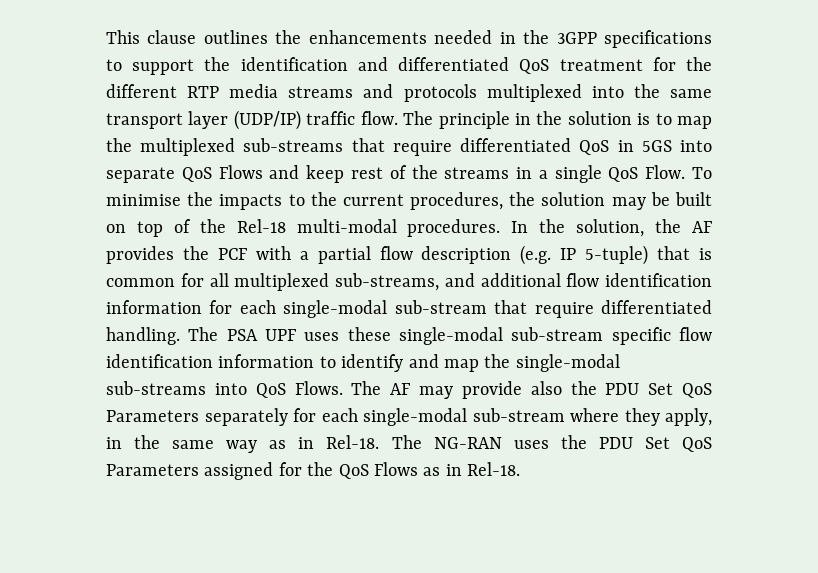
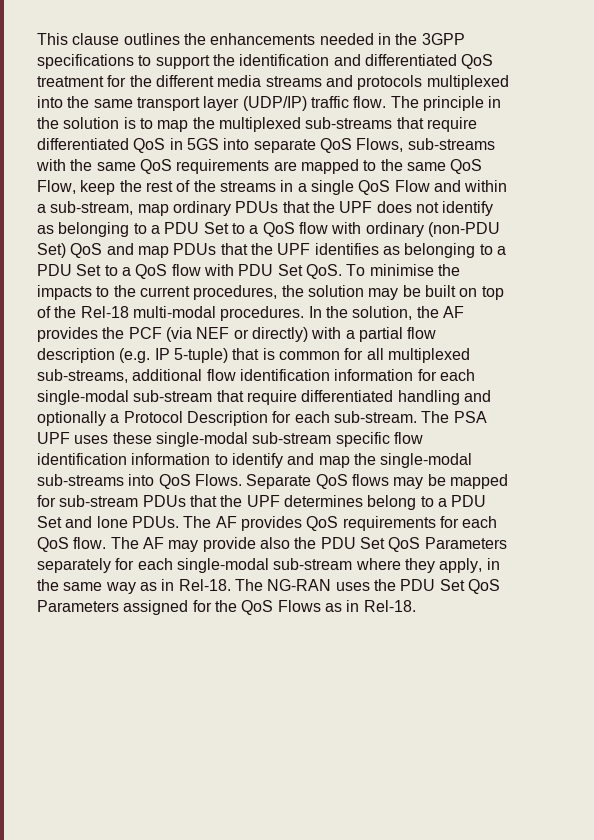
- This clause outlines the enhancements needed in the 3GPP specifications to support the identification and differentiated QoS treatment for the different RTP media streams and protocols multiplexed into the same transport layer (UDP/IP) traffic flow.
+ This clause outlines the enhancements needed in the 3GPP specifications to support the identification and differentiated QoS treatment for the different media streams and protocols multiplexed into the same transport layer (UDP/IP) traffic flow.
- The principle in the solution is to map the multiplexed sub-streams that require differentiated QoS in 5GS into separate QoS Flows and keep rest of the streams in a single QoS Flow. To minimise the impacts to the current procedures, the solution may be built on top of the Rel-18 multi-modal procedures.
+ The principle in the solution is to map the multiplexed sub-streams that require differentiated QoS in 5GS into separate QoS Flows, sub-streams with the same QoS requirements are mapped to the same QoS Flow, keep the rest of the streams in a single QoS Flow and within a sub-stream, map ordinary PDUs that the UPF does not identify as belonging to a PDU Set to a QoS flow with ordinary (non-PDU Set) QoS and map PDUs that the UPF identifies as belonging to a PDU Set to a QoS flow with PDU Set QoS. To minimise the impacts to the current procedures, the solution may be built on top of the Rel-18 multi-modal procedures.
- In the solution, the AF provides the PCF with a partial flow description (e.g. IP 5-tuple) that is common for all multiplexed sub-streams, and additional flow identification information for each single-modal sub-stream that require differentiated handling.
+ In the solution, the AF provides the PCF (via NEF or directly) with a partial flow description (e.g. IP 5-tuple) that is common for all multiplexed sub-streams, additional flow identification information for each single-modal sub-stream that require differentiated handling and optionally a Protocol Description for each sub-stream.
+ Separate QoS flows may be mapped for sub-stream PDUs that the UPF determines belong to a PDU Set and lone PDUs. The AF provides QoS requirements for each QoS flow.

